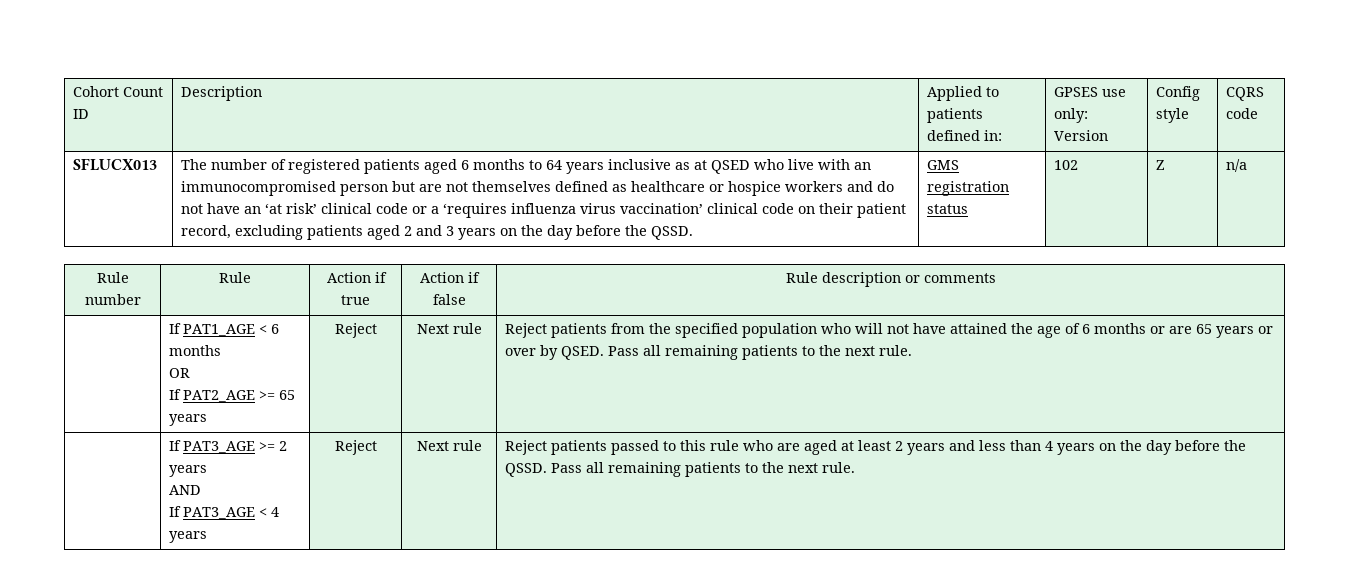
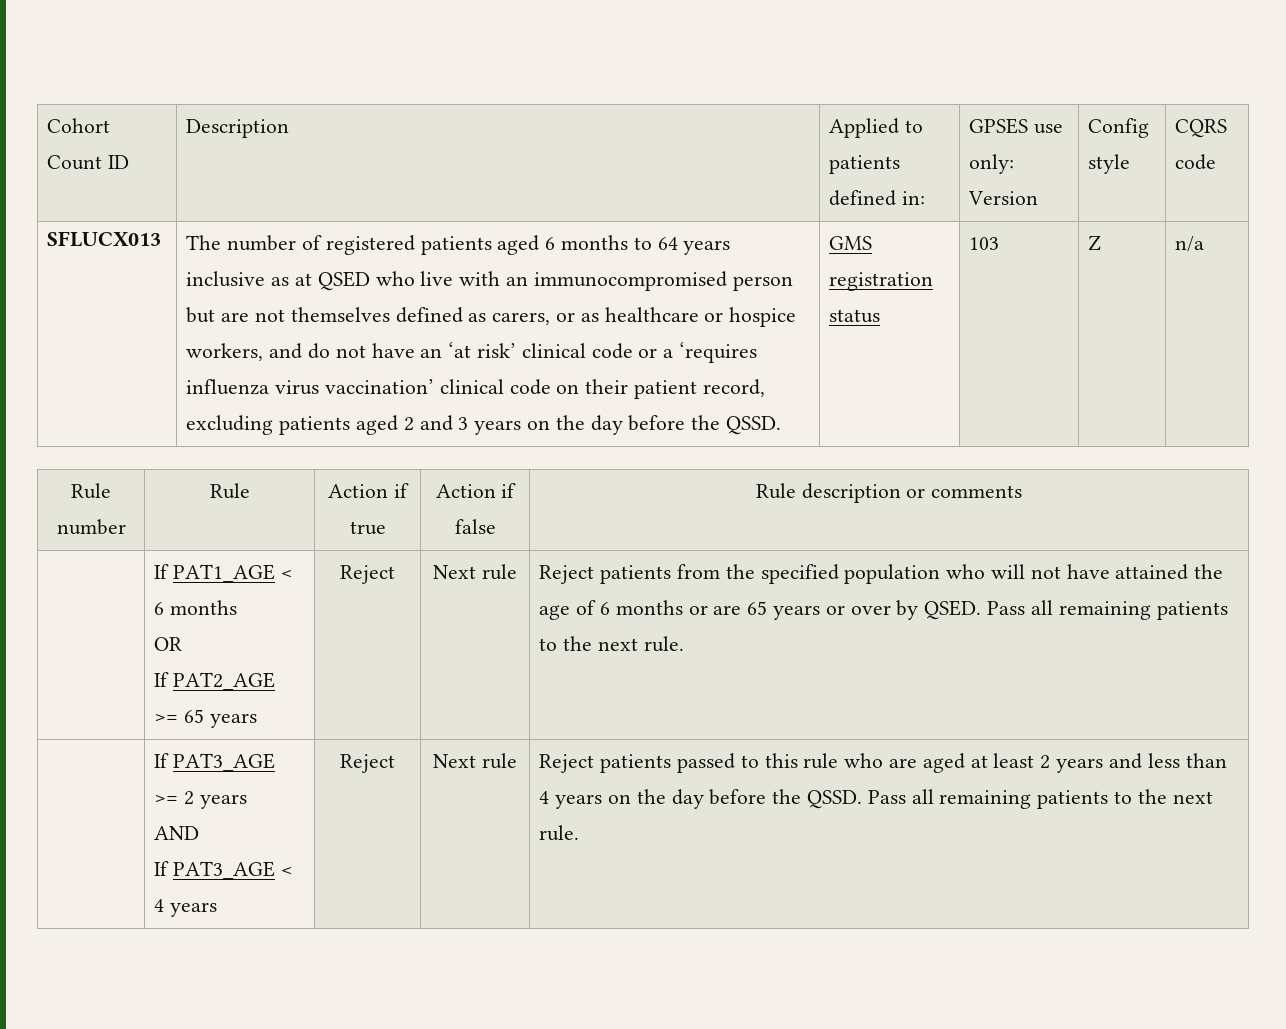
- The number of registered patients aged 6 months to 64 years inclusive as at QSED who live with an immunocompromised person but are not themselves defined as healthcare or hospice workers and do not have an ‘at risk’ clinical code or a ‘requires influenza virus vaccination’ clinical code on their patient record, excluding patients aged 2 and 3 years on the day before the QSSD.
+ The number of registered patients aged 6 months to 64 years inclusive as at QSED who live with an immunocompromised person but are not themselves defined as carers, or as healthcare or hospice workers, and do not have an ‘at risk’ clinical code or a ‘requires influenza virus vaccination’ clinical code on their patient record, excluding patients aged 2 and 3 years on the day before the QSSD.
- 102
+ 103

